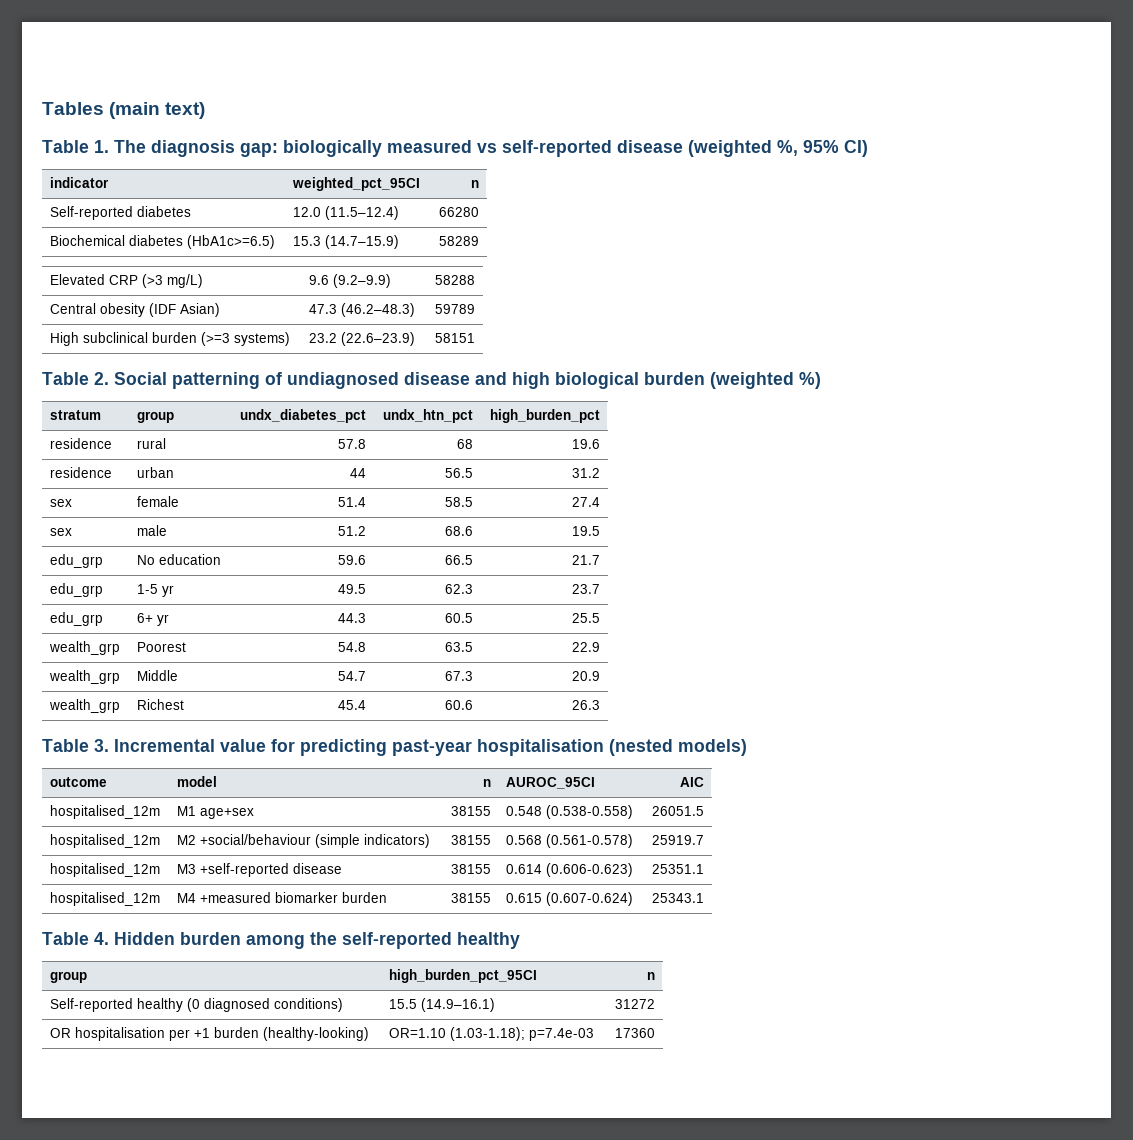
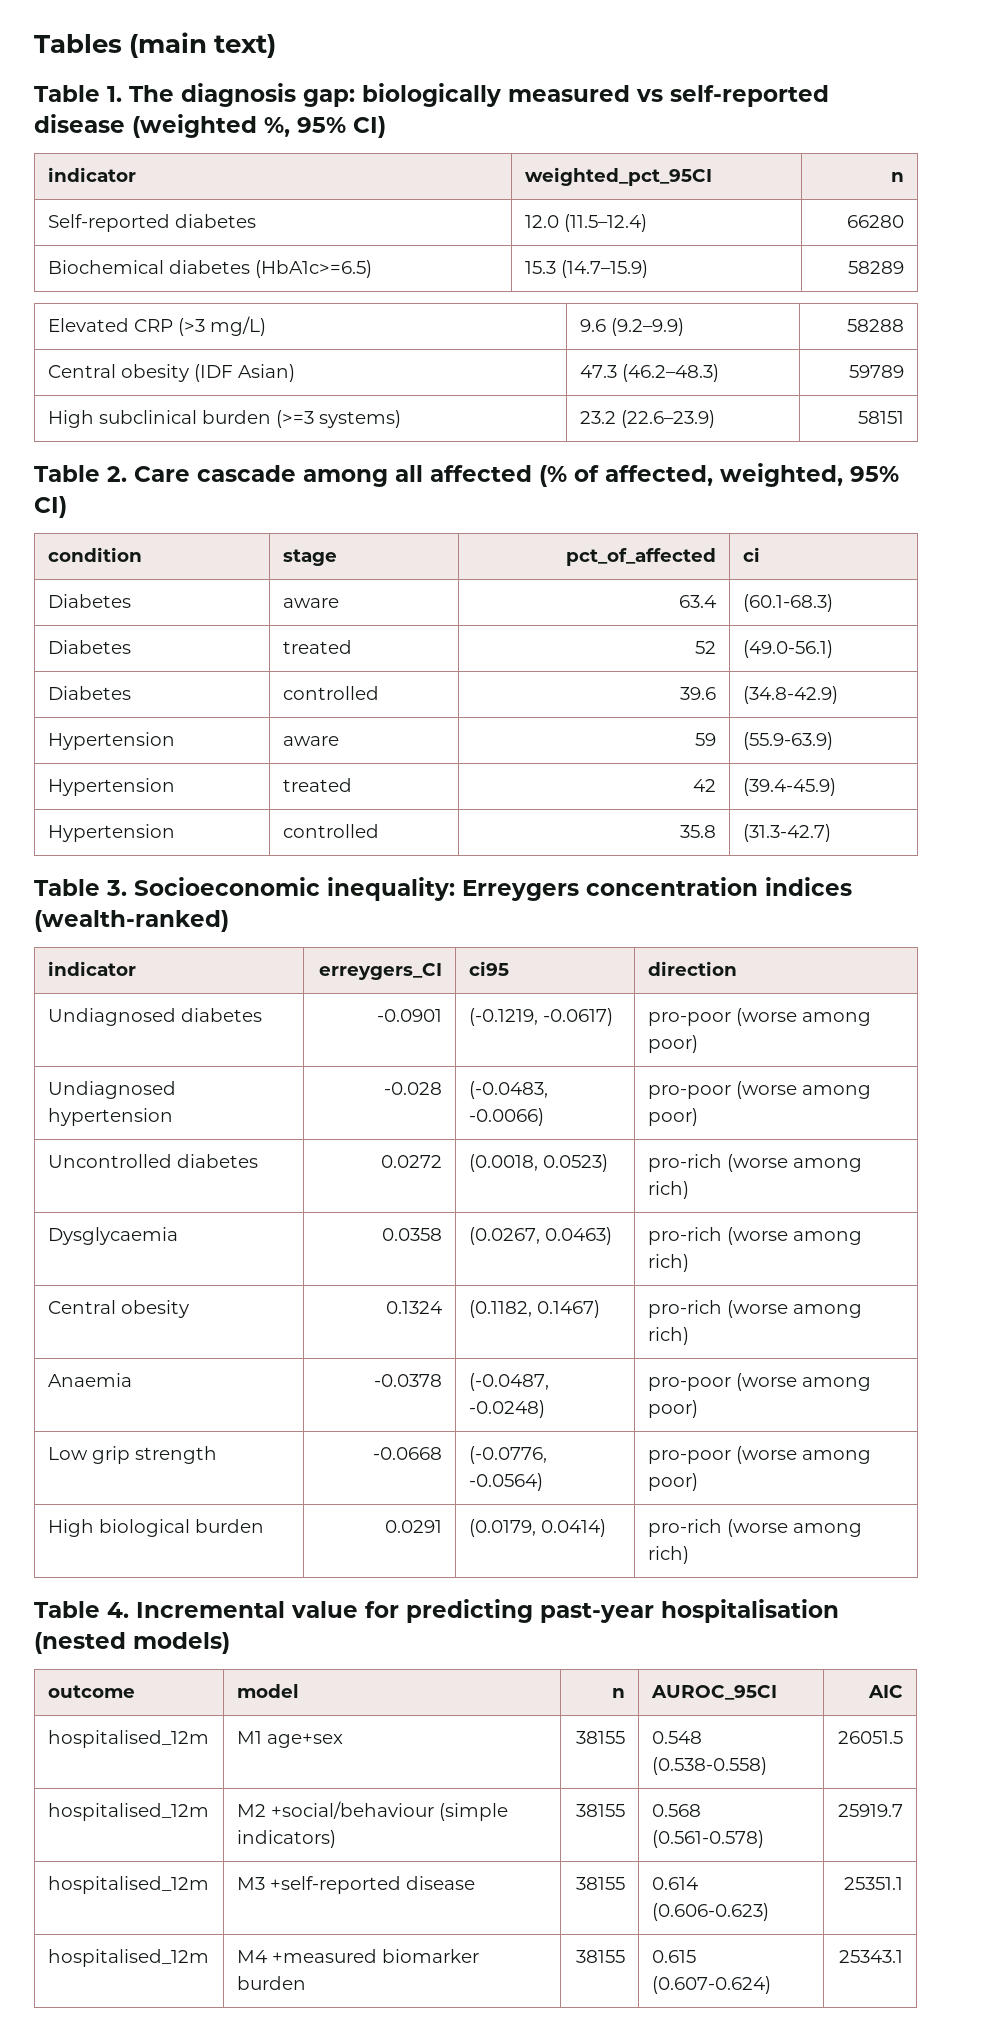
- Table 2. Social patterning of undiagnosed disease and high biological burden (weighted %)
- stratum | group | undx_diabetes_pct | undx_htn_pct | high_burden_pct
- residence | rural | 57.8 | 68 | 19.6
- residence | urban | 44 | 56.5 | 31.2
- sex | female | 51.4 | 58.5 | 27.4
- sex | male | 51.2 | 68.6 | 19.5
- edu_grp | No education | 59.6 | 66.5 | 21.7
- edu_grp | 1-5 yr | 49.5 | 62.3 | 23.7
- edu_grp | 6+ yr | 44.3 | 60.5 | 25.5
- wealth_grp | Poorest | 54.8 | 63.5 | 22.9
- wealth_grp | Middle | 54.7 | 67.3 | 20.9
- wealth_grp | Richest | 45.4 | 60.6 | 26.3
- Table 3. Incremental value for predicting past-year hospitalisation (nested models)
+ Table 2. Care cascade among all affected (% of affected, weighted, 95% CI)
+ condition | stage | pct_of_affected | ci
+ Diabetes | aware | 63.4 | (60.1-68.3)
+ Diabetes | treated | 52 | (49.0-56.1)
+ Diabetes | controlled | 39.6 | (34.8-42.9)
+ Hypertension | aware | 59 | (55.9-63.9)
+ Hypertension | treated | 42 | (39.4-45.9)
+ Hypertension | controlled | 35.8 | (31.3-42.7)
+ Table 3. Socioeconomic inequality: Erreygers concentration indices (wealth-ranked)
+ indicator | erreygers_CI | ci95 | direction
+ Undiagnosed diabetes | -0.0901 | (-0.1219, -0.0617) | pro-poor (worse among poor)
+ Undiagnosed hypertension | -0.028 | (-0.0483, -0.0066) | pro-poor (worse among poor)
+ Uncontrolled diabetes | 0.0272 | (0.0018, 0.0523) | pro-rich (worse among rich)
+ Dysglycaemia | 0.0358 | (0.0267, 0.0463) | pro-rich (worse among rich)
+ Central obesity | 0.1324 | (0.1182, 0.1467) | pro-rich (worse among rich)
+ Anaemia | -0.0378 | (-0.0487, -0.0248) | pro-poor (worse among poor)
+ Low grip strength | -0.0668 | (-0.0776, -0.0564) | pro-poor (worse among poor)
+ High biological burden | 0.0291 | (0.0179, 0.0414) | pro-rich (worse among rich)
+ Table 4. Incremental value for predicting past-year hospitalisation (nested models)
- Table 4. Hidden burden among the self-reported healthy
- group | high_burden_pct_95CI | n
- Self-reported healthy (0 diagnosed conditions) | 15.5 (14.9–16.1) | 31272
- OR hospitalisation per +1 burden (healthy-looking) | OR=1.10 (1.03-1.18); p=7.4e-03 | 17360

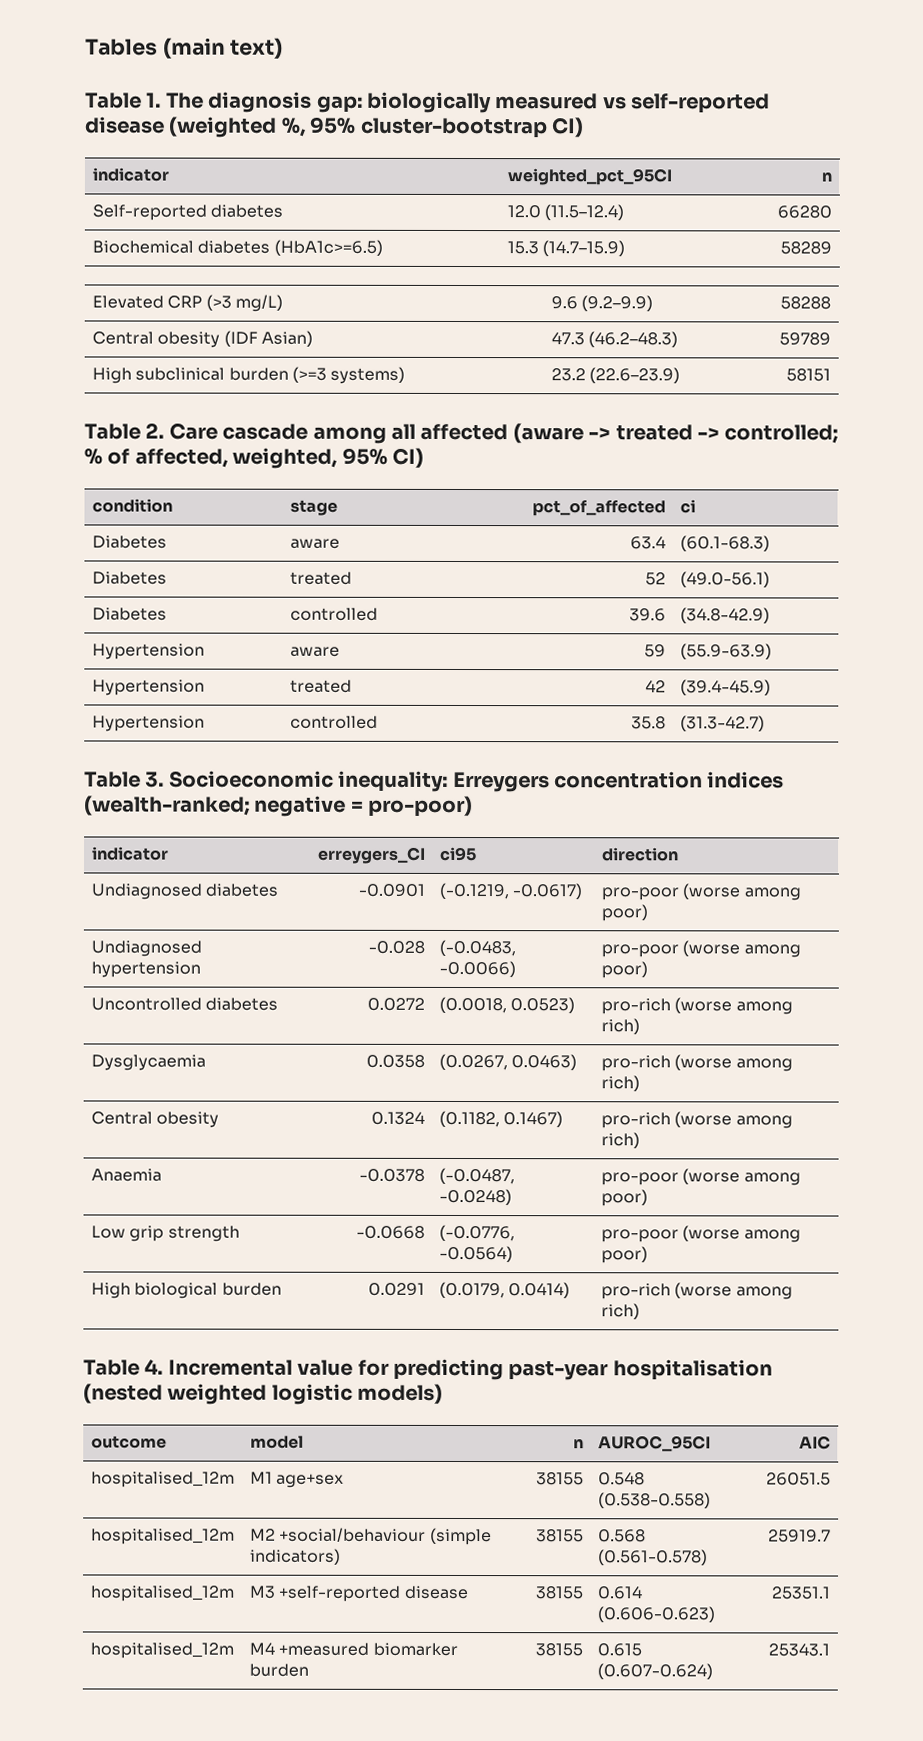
- Table 1. The diagnosis gap: biologically measured vs self-reported disease (weighted %, 95% CI)
+ Table 1. The diagnosis gap: biologically measured vs self-reported disease (weighted %, 95% cluster-bootstrap CI)
- Table 2. Care cascade among all affected (% of affected, weighted, 95% CI)
+ Table 2. Care cascade among all affected (aware -> treated -> controlled; % of affected, weighted, 95% CI)
- Table 3. Socioeconomic inequality: Erreygers concentration indices (wealth-ranked)
+ Table 3. Socioeconomic inequality: Erreygers concentration indices (wealth-ranked; negative = pro-poor)
- Table 4. Incremental value for predicting past-year hospitalisation (nested models)
+ Table 4. Incremental value for predicting past-year hospitalisation (nested weighted logistic models)

